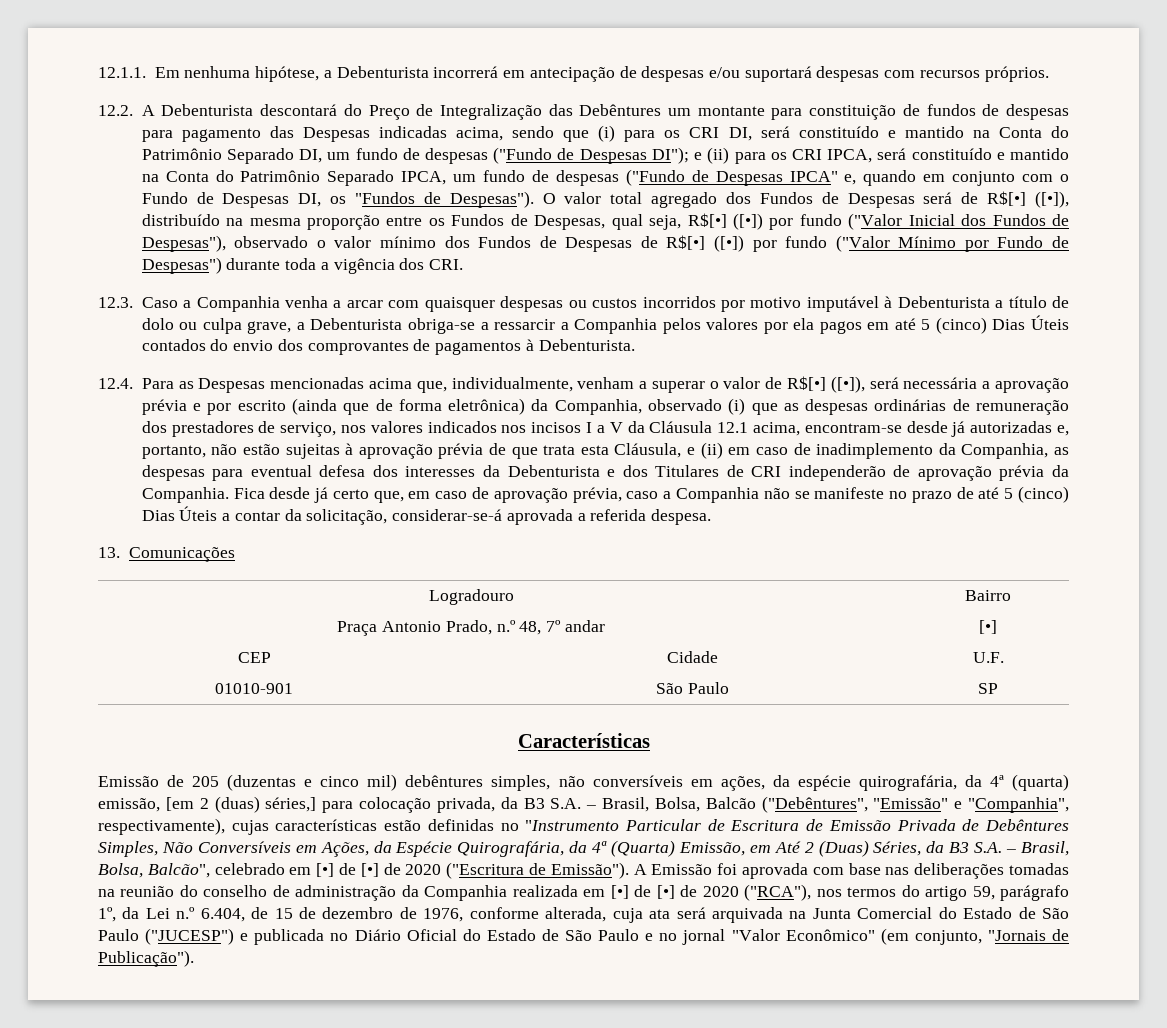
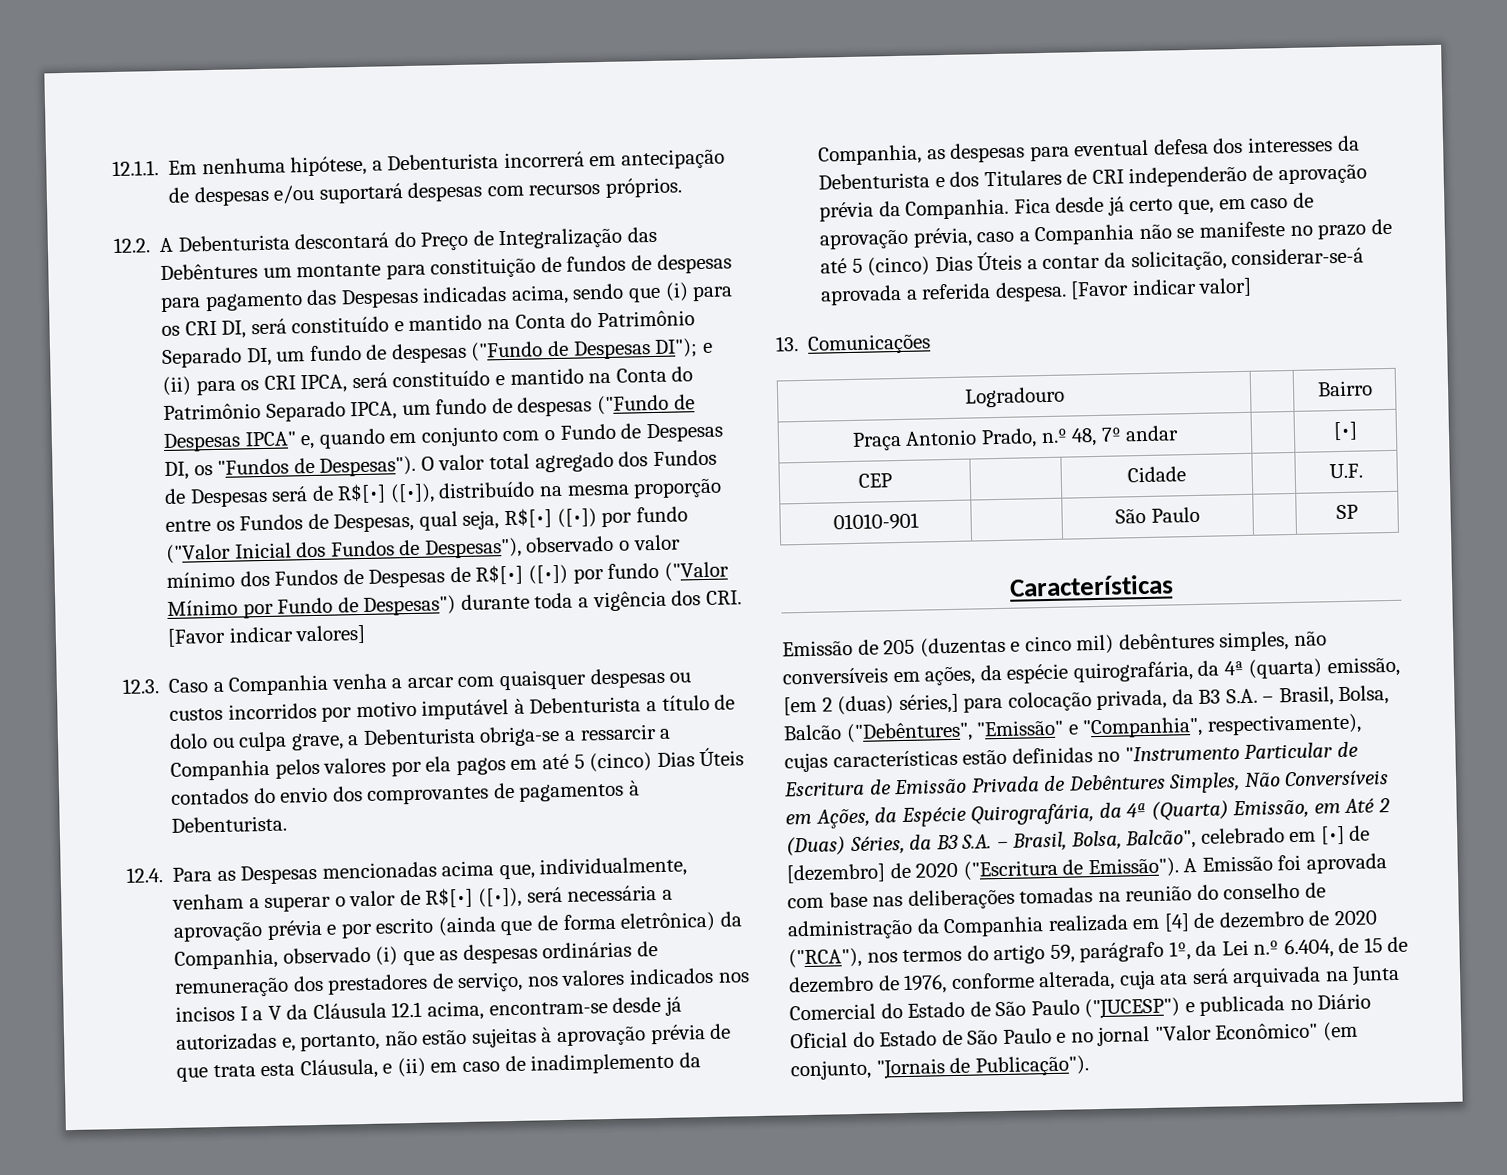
- O valor total agregado dos Fundos de Despesas será de R$[•] ([•]), distribuído na mesma proporção entre os Fundos de Despesas, qual seja, R$[•] ([•]) por fundo ("Valor Inicial dos Fundos de Despesas"), observado o valor mínimo dos Fundos de Despesas de R$[•] ([•]) por fundo ("Valor Mínimo por Fundo de Despesas") durante toda a vigência dos CRI.
+ O valor total agregado dos Fundos de Despesas será de R$[•] ([•]), distribuído na mesma proporção entre os Fundos de Despesas, qual seja, R$[•] ([•]) por fundo ("Valor Inicial dos Fundos de Despesas"), observado o valor mínimo dos Fundos de Despesas de R$[•] ([•]) por fundo ("Valor Mínimo por Fundo de Despesas") durante toda a vigência dos CRI. [Favor indicar valores]
+ [Favor indicar valor]
- Emissão de 205 (duzentas e cinco mil) debêntures simples, não conversíveis em ações, da espécie quirografária, da 4ª (quarta) emissão, [em 2 (duas) séries,] para colocação privada, da B3 S.A. – Brasil, Bolsa, Balcão ("Debêntures", "Emissão" e "Companhia", respectivamente), cujas características estão definidas no "Instrumento Particular de Escritura de Emissão Privada de Debêntures Simples, Não Conversíveis em Ações, da Espécie Quirografária, da 4ª (Quarta) Emissão, em Até 2 (Duas) Séries, da B3 S.A. – Brasil, Bolsa, Balcão", celebrado em [•] de [•] de 2020 ("Escritura de Emissão").
+ Emissão de 205 (duzentas e cinco mil) debêntures simples, não conversíveis em ações, da espécie quirografária, da 4ª (quarta) emissão, [em 2 (duas) séries,] para colocação privada, da B3 S.A. – Brasil, Bolsa, Balcão ("Debêntures", "Emissão" e "Companhia", respectivamente), cujas características estão definidas no "Instrumento Particular de Escritura de Emissão Privada de Debêntures Simples, Não Conversíveis em Ações, da Espécie Quirografária, da 4ª (Quarta) Emissão, em Até 2 (Duas) Séries, da B3 S.A. – Brasil, Bolsa, Balcão", celebrado em [•] de [dezembro] de 2020 ("Escritura de Emissão").
- A Emissão foi aprovada com base nas deliberações tomadas na reunião do conselho de administração da Companhia realizada em [•] de [•] de 2020 ("RCA"), nos termos do artigo 59, parágrafo 1º, da Lei n.º 6.404, de 15 de dezembro de 1976, conforme alterada, cuja ata será arquivada na Junta Comercial do Estado de São Paulo ("JUCESP") e publicada no Diário Oficial do Estado de São Paulo e no jornal "Valor Econômico" (em conjunto, "Jornais de Publicação").
+ A Emissão foi aprovada com base nas deliberações tomadas na reunião do conselho de administração da Companhia realizada em [4] de dezembro de 2020 ("RCA"), nos termos do artigo 59, parágrafo 1º, da Lei n.º 6.404, de 15 de dezembro de 1976, conforme alterada, cuja ata será arquivada na Junta Comercial do Estado de São Paulo ("JUCESP") e publicada no Diário Oficial do Estado de São Paulo e no jornal "Valor Econômico" (em conjunto, "Jornais de Publicação").

